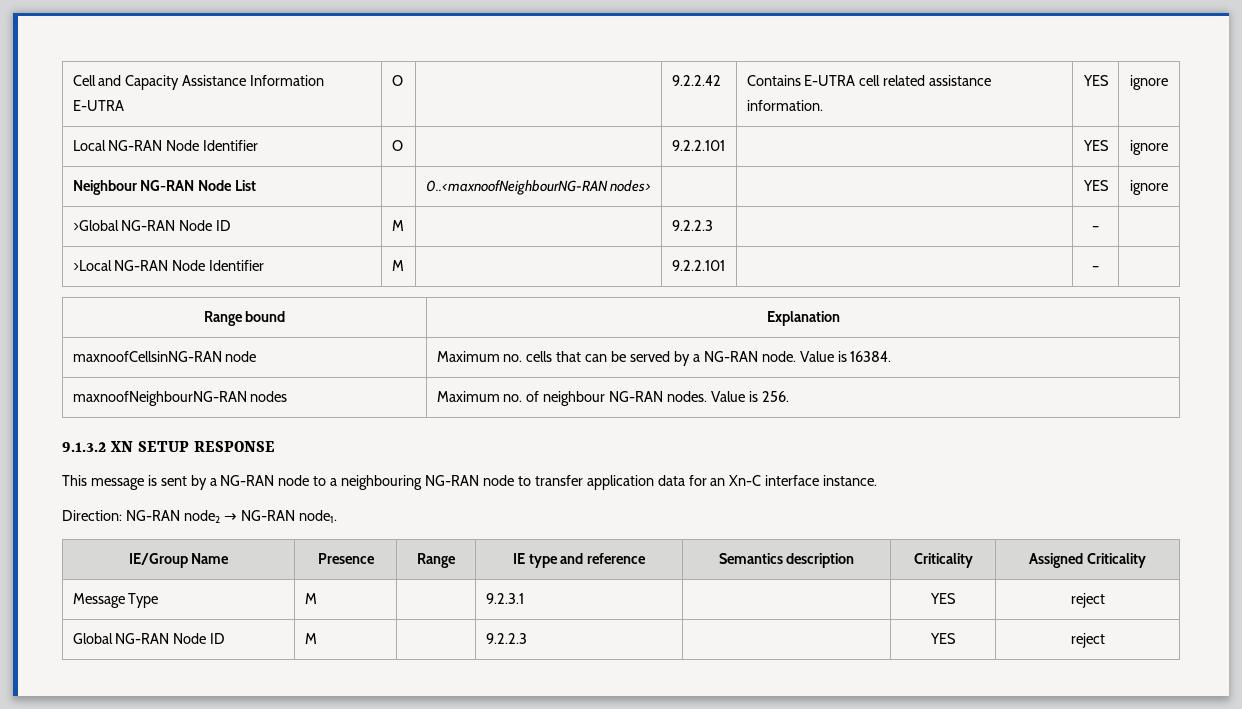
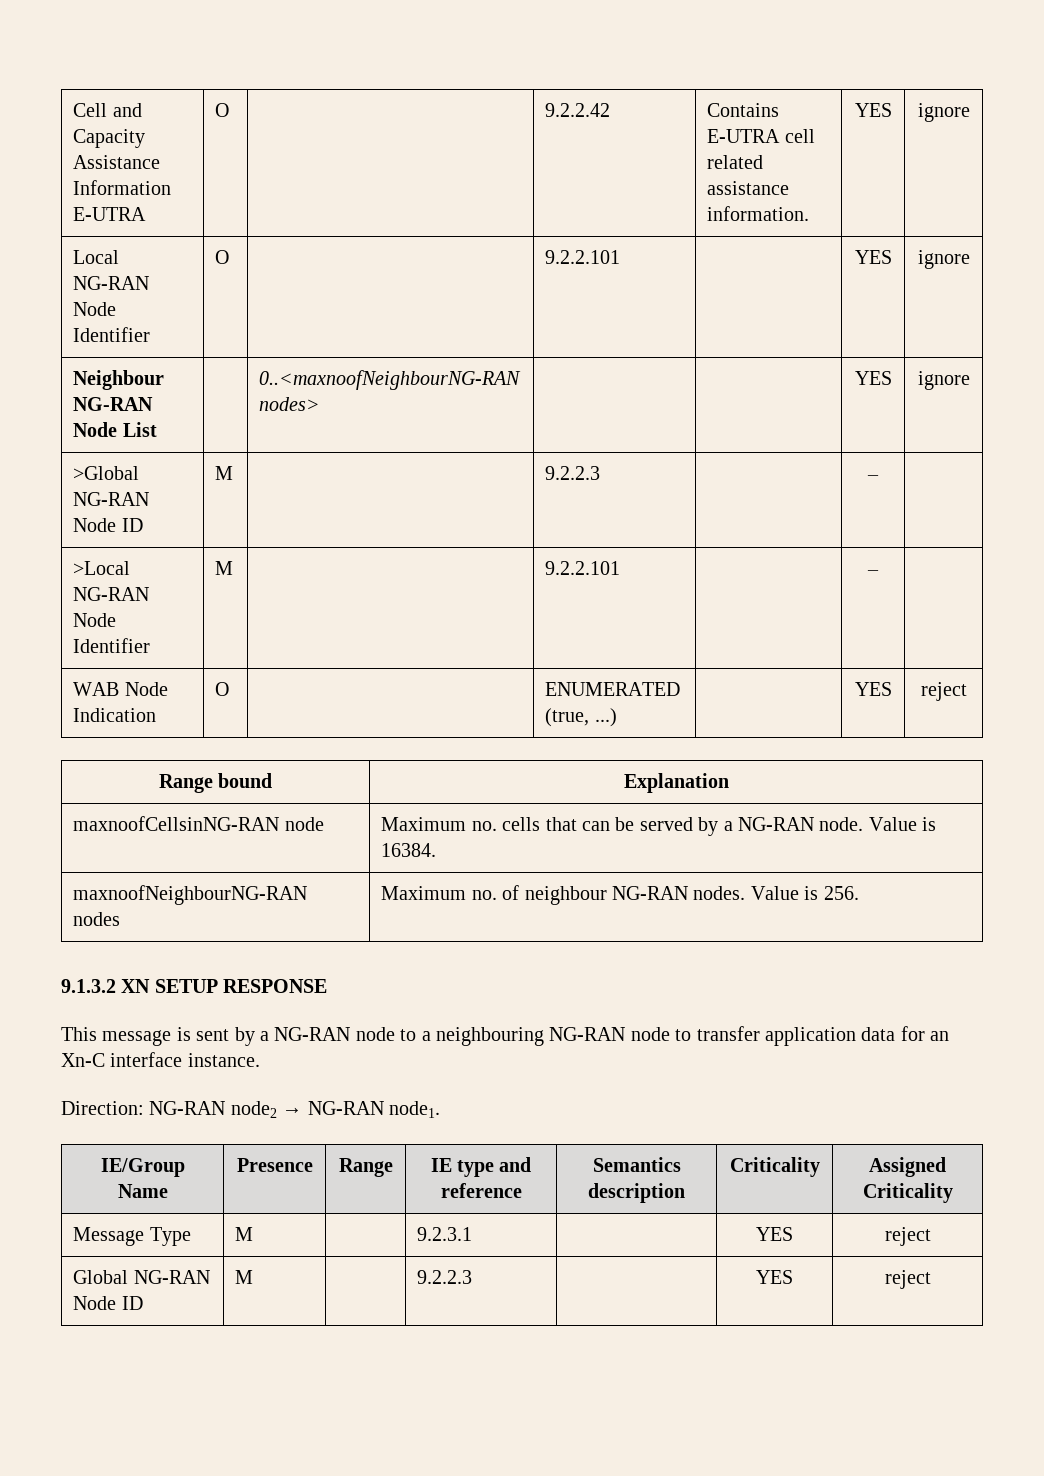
+ WAB Node Indication | O | | ENUMERATED (true, ...) | | YES | reject

